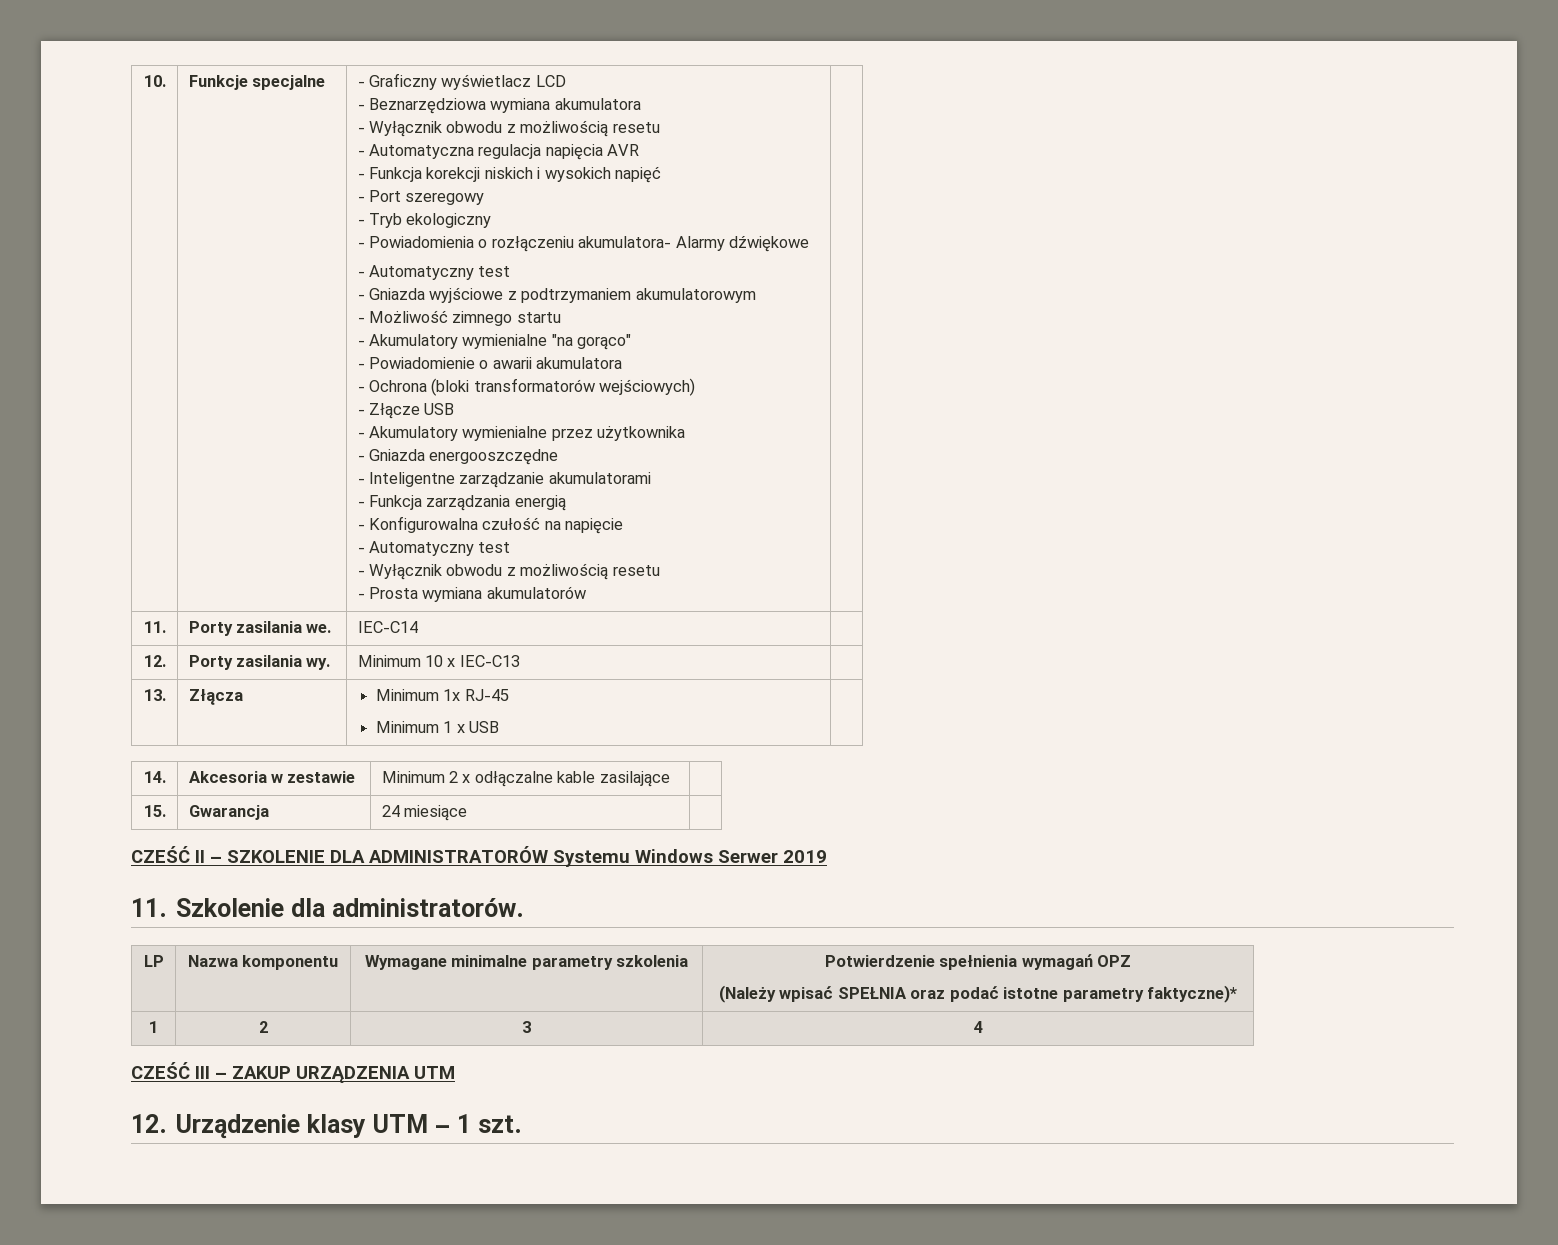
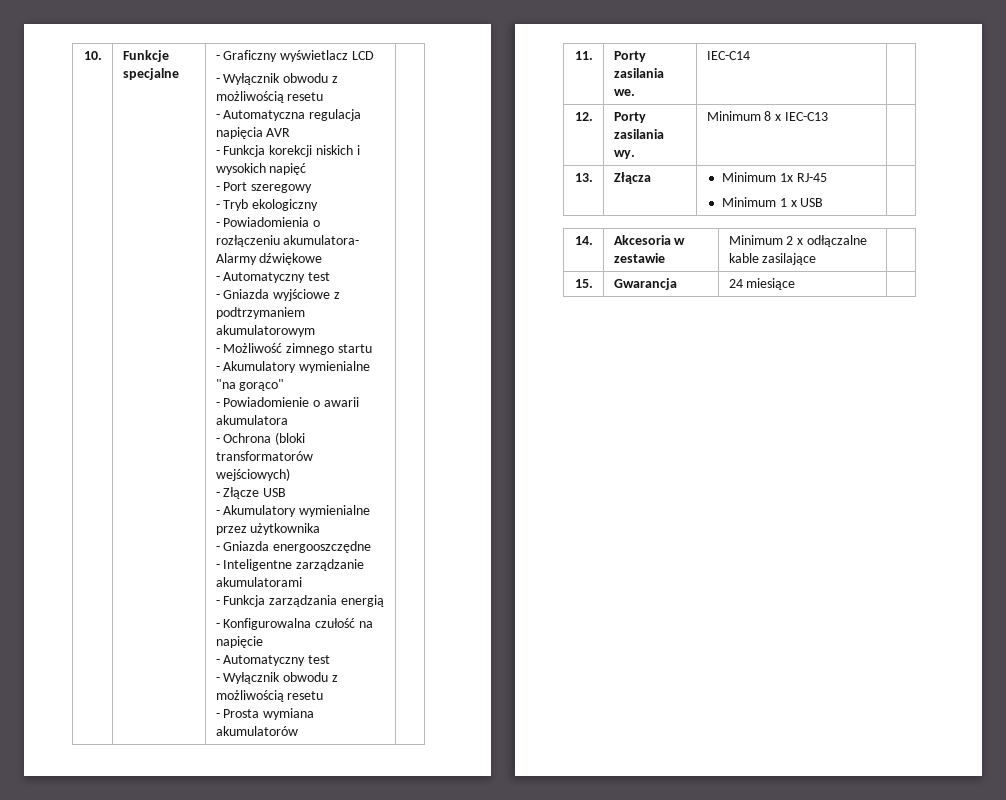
- - Beznarzędziowa wymiana akumulatora
- 12. | Porty zasilania wy. | Minimum 10 x IEC-C13 |
+ 12. | Porty zasilania wy. | Minimum 8 x IEC-C13 |
- CZEŚĆ II – SZKOLENIE DLA ADMINISTRATORÓW Systemu Windows Serwer 2019
- 11. Szkolenie dla administratorów.
- LP | Nazwa komponentu | Wymagane minimalne parametry szkolenia | Potwierdzenie spełnienia wymagań OPZ
- (Należy wpisać SPEŁNIA oraz podać istotne parametry faktyczne)*
- 1 | 2 | 3 | 4
- CZEŚĆ III – ZAKUP URZĄDZENIA UTM
- 12. Urządzenie klasy UTM – 1 szt.

